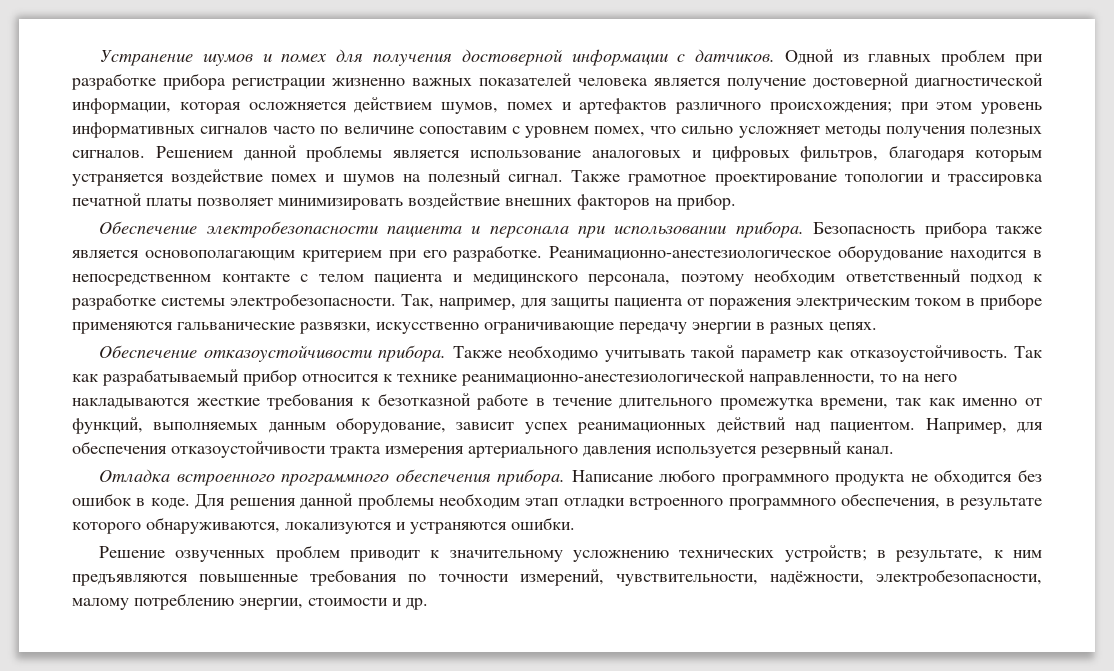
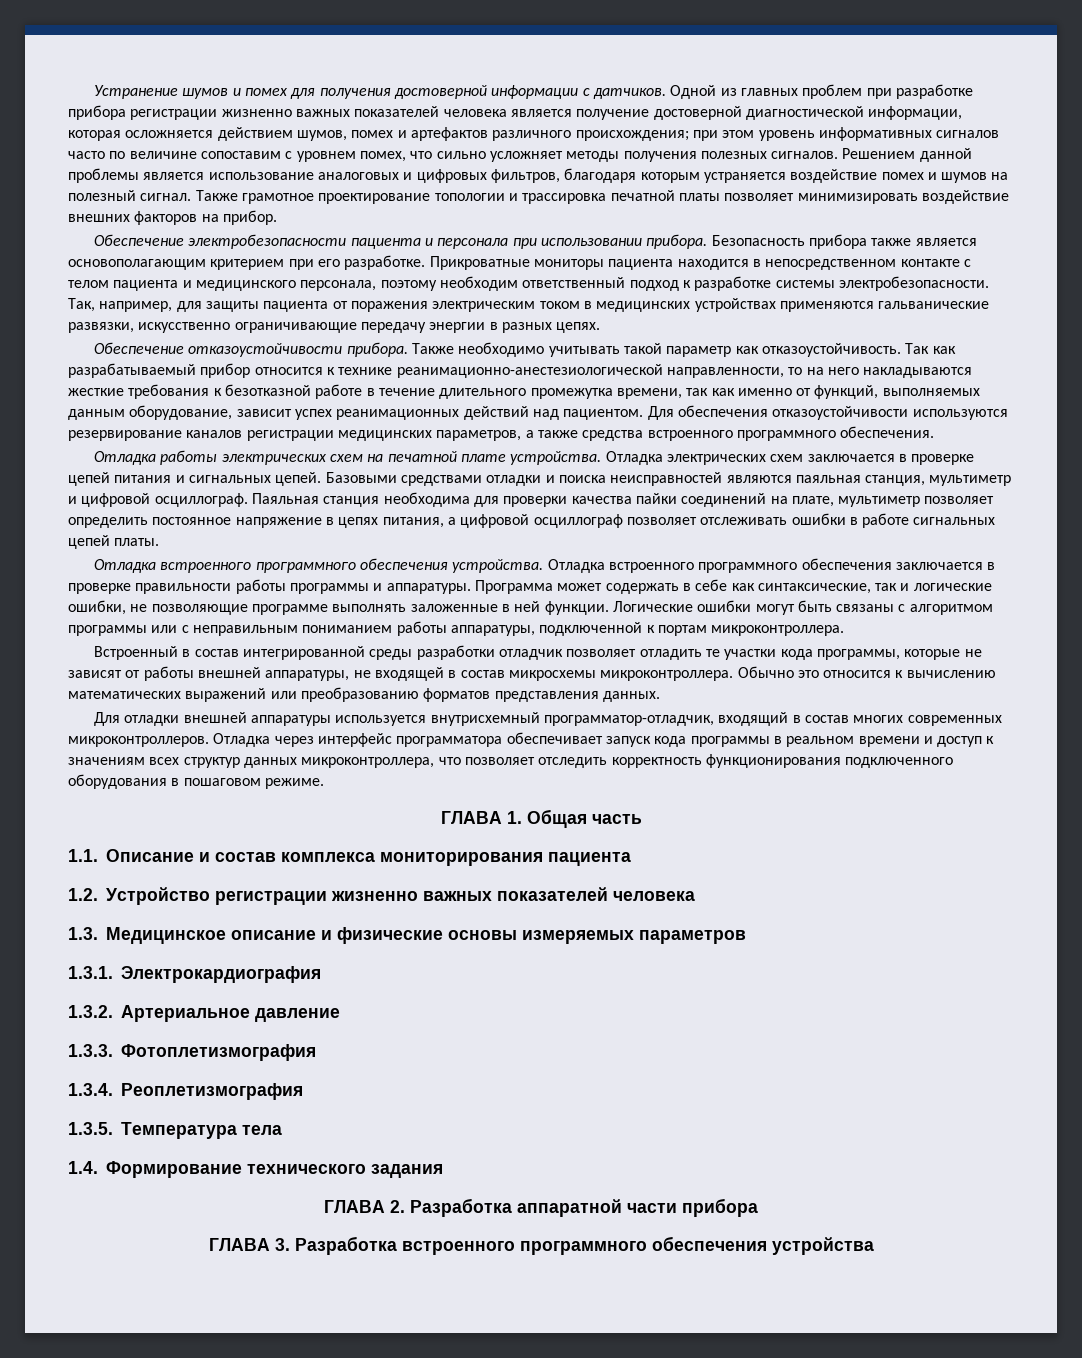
- Реанимационно-анестезиологическое оборудование находится в непосредственном контакте с телом пациента и медицинского персонала, поэтому необходим ответственный подход к разработке системы электробезопасности.
+ Прикроватные мониторы пациента находится в непосредственном контакте с телом пациента и медицинского персонала, поэтому необходим ответственный подход к разработке системы электробезопасности.
- Так, например, для защиты пациента от поражения электрическим током в приборе применяются гальванические развязки, искусственно ограничивающие передачу энергии в разных цепях.
+ Так, например, для защиты пациента от поражения электрическим током в медицинских устройствах применяются гальванические развязки, искусственно ограничивающие передачу энергии в разных цепях.
- Например, для обеспечения отказоустойчивости тракта измерения артериального давления используется резервный канал.
- Отладка встроенного программного обеспечения прибора. Написание любого программного продукта не обходится без ошибок в коде. Для решения данной проблемы необходим этап отладки встроенного программного обеспечения, в результате которого обнаруживаются, локализуются и устраняются ошибки.
- Решение озвученных проблем приводит к значительному усложнению технических устройств; в результате, к ним предъявляются повышенные требования по точности измерений, чувствительности, надёжности, электробезопасности, малому потреблению энергии, стоимости и др.
+ Для обеспечения отказоустойчивости используются резервирование каналов регистрации медицинских параметров, а также средства встроенного программного обеспечения.
+ Отладка работы электрических схем на печатной плате устройства. Отладка электрических схем заключается в проверке цепей питания и сигнальных цепей. Базовыми средствами отладки и поиска неисправностей являются паяльная станция, мультиметр и цифровой осциллограф. Паяльная станция необходима для проверки качества пайки соединений на плате, мультиметр позволяет определить постоянное напряжение в цепях питания, а цифровой осциллограф позволяет отслеживать ошибки в работе сигнальных цепей платы.
+ Отладка встроенного программного обеспечения устройства. Отладка встроенного программного обеспечения заключается в проверке правильности работы программы и аппаратуры. Программа может содержать в себе как синтаксические, так и логические ошибки, не позволяющие программе выполнять заложенные в ней функции. Логические ошибки могут быть связаны с алгоритмом программы или с неправильным пониманием работы аппаратуры, подключенной к портам микроконтроллера.
+ Встроенный в состав интегрированной среды разработки отладчик позволяет отладить те участки кода программы, которые не зависят от работы внешней аппаратуры, не входящей в состав микросхемы микроконтроллера. Обычно это относится к вычислению математических выражений или преобразованию форматов представления данных.
+ Для отладки внешней аппаратуры используется внутрисхемный программатор-отладчик, входящий в состав многих современных микроконтроллеров. Отладка через интерфейс программатора обеспечивает запуск кода программы в реальном времени и доступ к значениям всех структур данных микроконтроллера, что позволяет отследить корректность функционирования подключенного оборудования в пошаговом режиме.
+ ГЛАВА 1. Общая часть
+ 1.1. Описание и состав комплекса мониторирования пациента
+ 1.2. Устройство регистрации жизненно важных показателей человека
+ 1.3. Медицинское описание и физические основы измеряемых параметров
+ 1.3.1. Электрокардиография
+ 1.3.2. Артериальное давление
+ 1.3.3. Фотоплетизмография
+ 1.3.4. Реоплетизмография
+ 1.3.5. Температура тела
+ 1.4. Формирование технического задания
+ ГЛАВА 2. Разработка аппаратной части прибора
+ ГЛАВА 3. Разработка встроенного программного обеспечения устройства

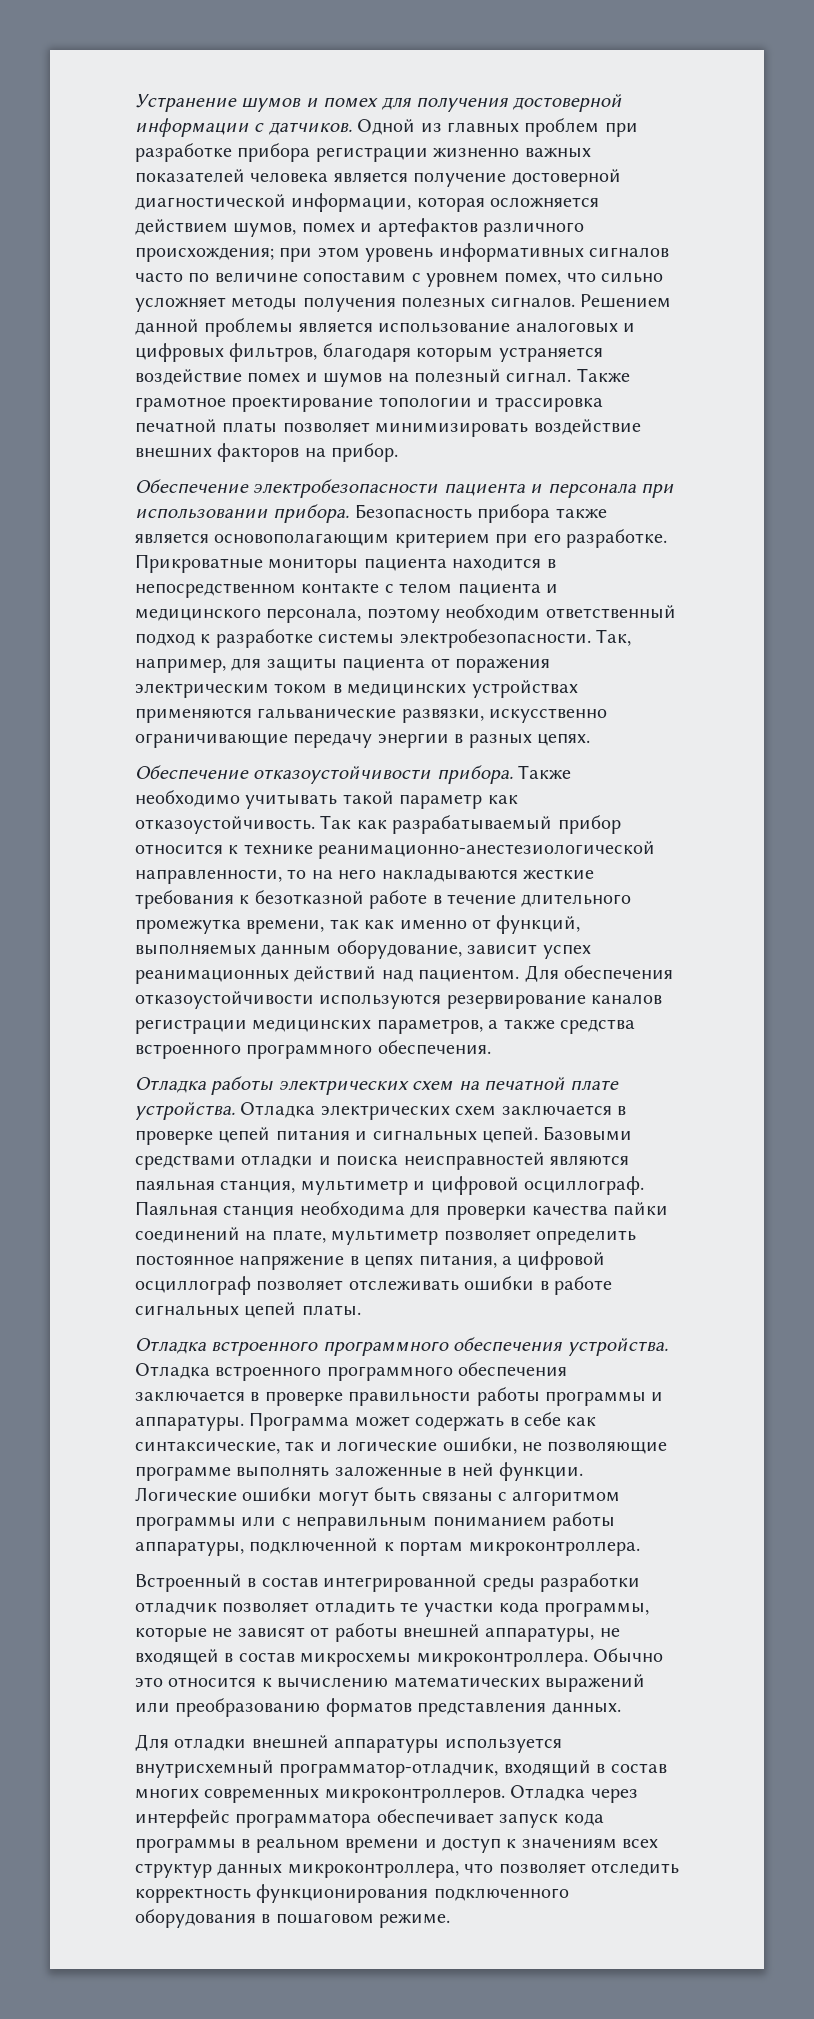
- ГЛАВА 1. Общая часть
- 1.1. Описание и состав комплекса мониторирования пациента
- 1.2. Устройство регистрации жизненно важных показателей человека
- 1.3. Медицинское описание и физические основы измеряемых параметров
- 1.3.1. Электрокардиография
- 1.3.2. Артериальное давление
- 1.3.3. Фотоплетизмография
- 1.3.4. Реоплетизмография
- 1.3.5. Температура тела
- 1.4. Формирование технического задания
- ГЛАВА 2. Разработка аппаратной части прибора
- ГЛАВА 3. Разработка встроенного программного обеспечения устройства

